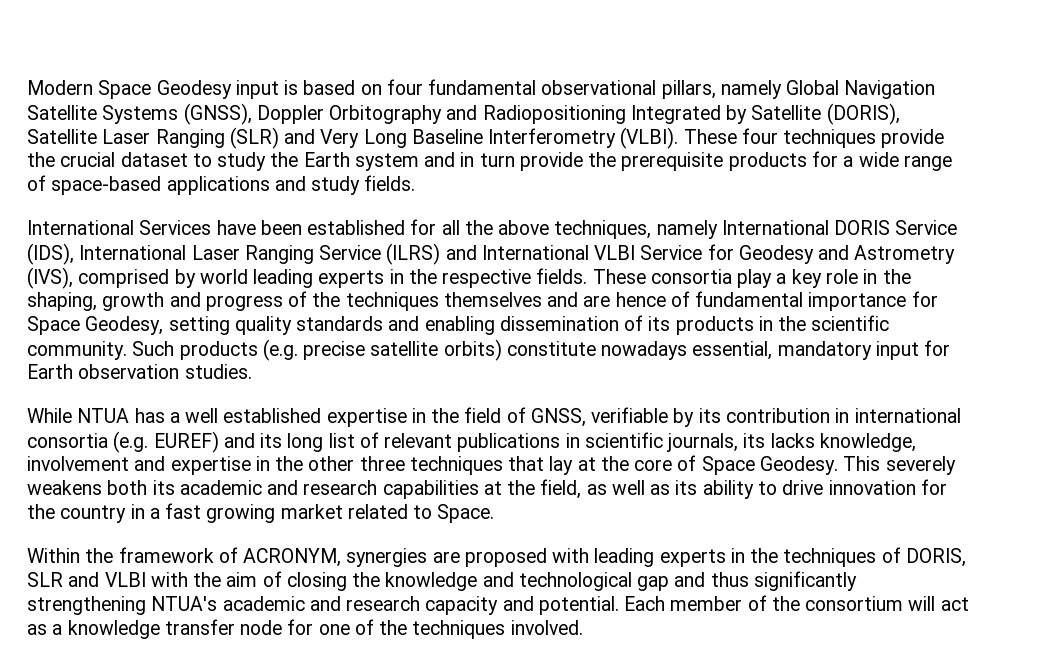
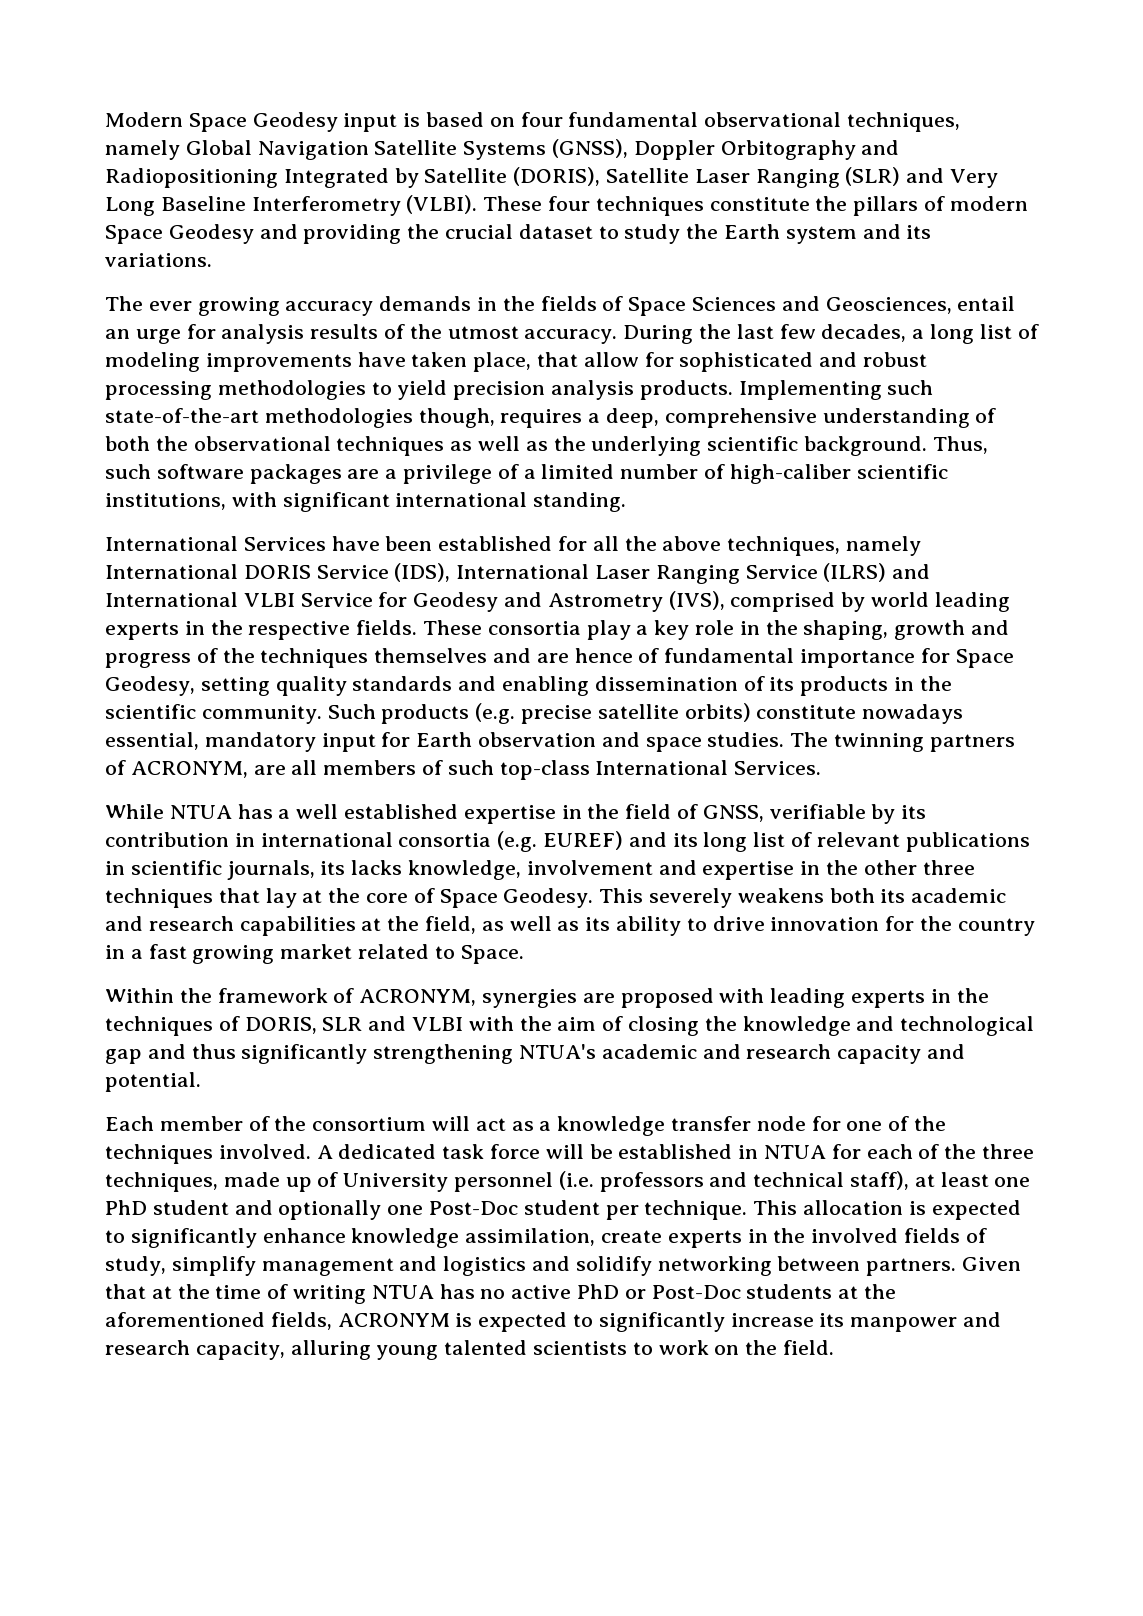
- Modern Space Geodesy input is based on four fundamental observational pillars, namely Global Navigation Satellite Systems (GNSS), Doppler Orbitography and Radiopositioning Integrated by Satellite (DORIS), Satellite Laser Ranging (SLR) and Very Long Baseline Interferometry (VLBI).
+ Modern Space Geodesy input is based on four fundamental observational techniques, namely Global Navigation Satellite Systems (GNSS), Doppler Orbitography and Radiopositioning Integrated by Satellite (DORIS), Satellite Laser Ranging (SLR) and Very Long Baseline Interferometry (VLBI).
- These four techniques provide the crucial dataset to study the Earth system and in turn provide the prerequisite products for a wide range of space-based applications and study fields.
+ These four techniques constitute the pillars of modern Space Geodesy and providing the crucial dataset to study the Earth system and its variations.
+ The ever growing accuracy demands in the fields of Space Sciences and Geosciences, entail an urge for analysis results of the utmost accuracy. During the last few decades, a long list of modeling improvements have taken place, that allow for sophisticated and robust processing methodologies to yield precision analysis products. Implementing such state-of-the-art methodologies though, requires a deep, comprehensive understanding of both the observational techniques as well as the underlying scientific background. Thus, such software packages are a privilege of a limited number of high-caliber scientific institutions, with significant international standing.
- Such products (e.g. precise satellite orbits) constitute nowadays essential, mandatory input for Earth observation studies.
+ Such products (e.g. precise satellite orbits) constitute nowadays essential, mandatory input for Earth observation and space studies. The twinning partners of ACRONYM, are all members of such top-class International Services.
- Within the framework of ACRONYM, synergies are proposed with leading experts in the techniques of DORIS, SLR and VLBI with the aim of closing the knowledge and technological gap and thus significantly strengthening NTUA's academic and research capacity and potential. Each member of the consortium will act as a knowledge transfer node for one of the techniques involved.
+ Within the framework of ACRONYM, synergies are proposed with leading experts in the techniques of DORIS, SLR and VLBI with the aim of closing the knowledge and technological gap and thus significantly strengthening NTUA's academic and research capacity and potential.
+ Each member of the consortium will act as a knowledge transfer node for one of the techniques involved.
+ A dedicated task force will be established in NTUA for each of the three techniques, made up of University personnel (i.e. professors and technical staff), at least one PhD student and optionally one Post-Doc student per technique. This allocation is expected to significantly enhance knowledge assimilation, create experts in the involved fields of study, simplify management and logistics and solidify networking between partners. Given that at the time of writing NTUA has no active PhD or Post-Doc students at the aforementioned fields, ACRONYM is expected to significantly increase its manpower and research capacity, alluring young talented scientists to work on the field.

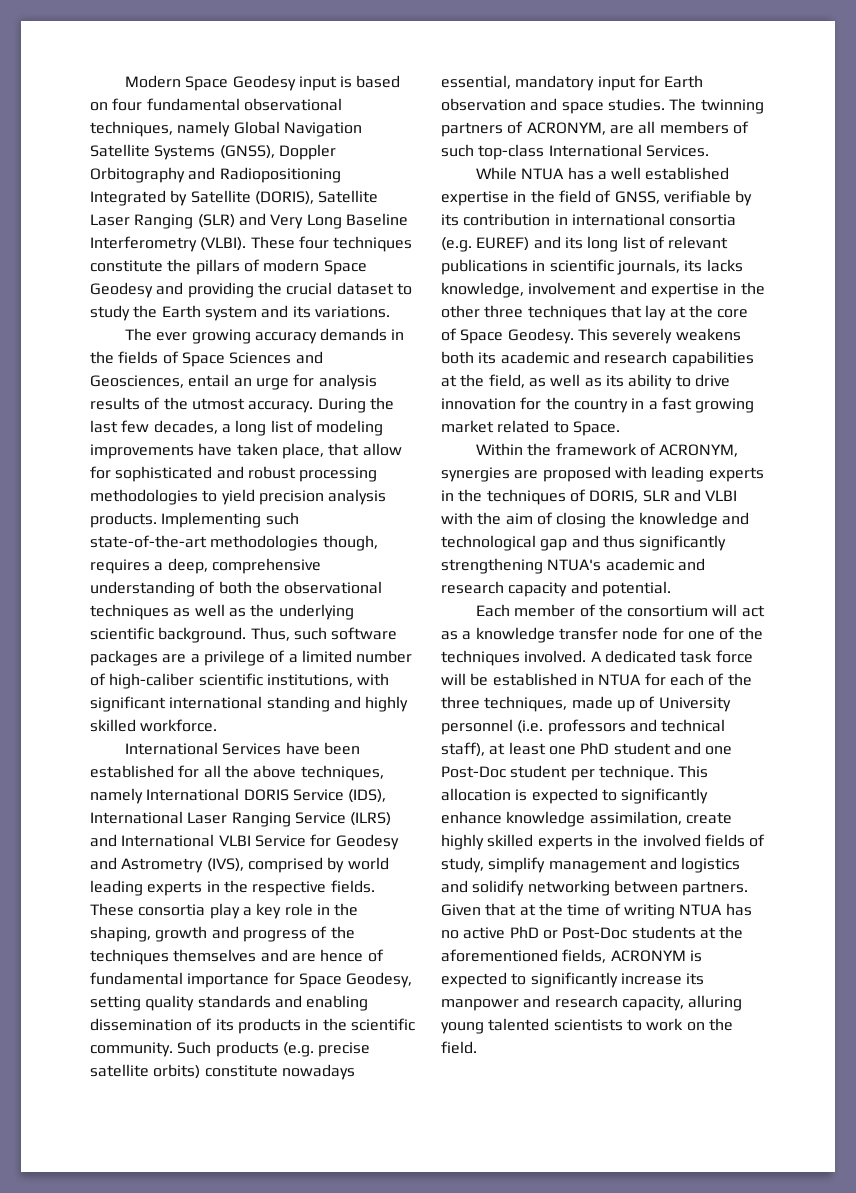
- Thus, such software packages are a privilege of a limited number of high-caliber scientific institutions, with significant international standing.
+ Thus, such software packages are a privilege of a limited number of high-caliber scientific institutions, with significant international standing and highly skilled workforce.
- A dedicated task force will be established in NTUA for each of the three techniques, made up of University personnel (i.e. professors and technical staff), at least one PhD student and optionally one Post-Doc student per technique.
+ A dedicated task force will be established in NTUA for each of the three techniques, made up of University personnel (i.e. professors and technical staff), at least one PhD student and one Post-Doc student per technique.
- This allocation is expected to significantly enhance knowledge assimilation, create experts in the involved fields of study, simplify management and logistics and solidify networking between partners.
+ This allocation is expected to significantly enhance knowledge assimilation, create highly skilled experts in the involved fields of study, simplify management and logistics and solidify networking between partners.

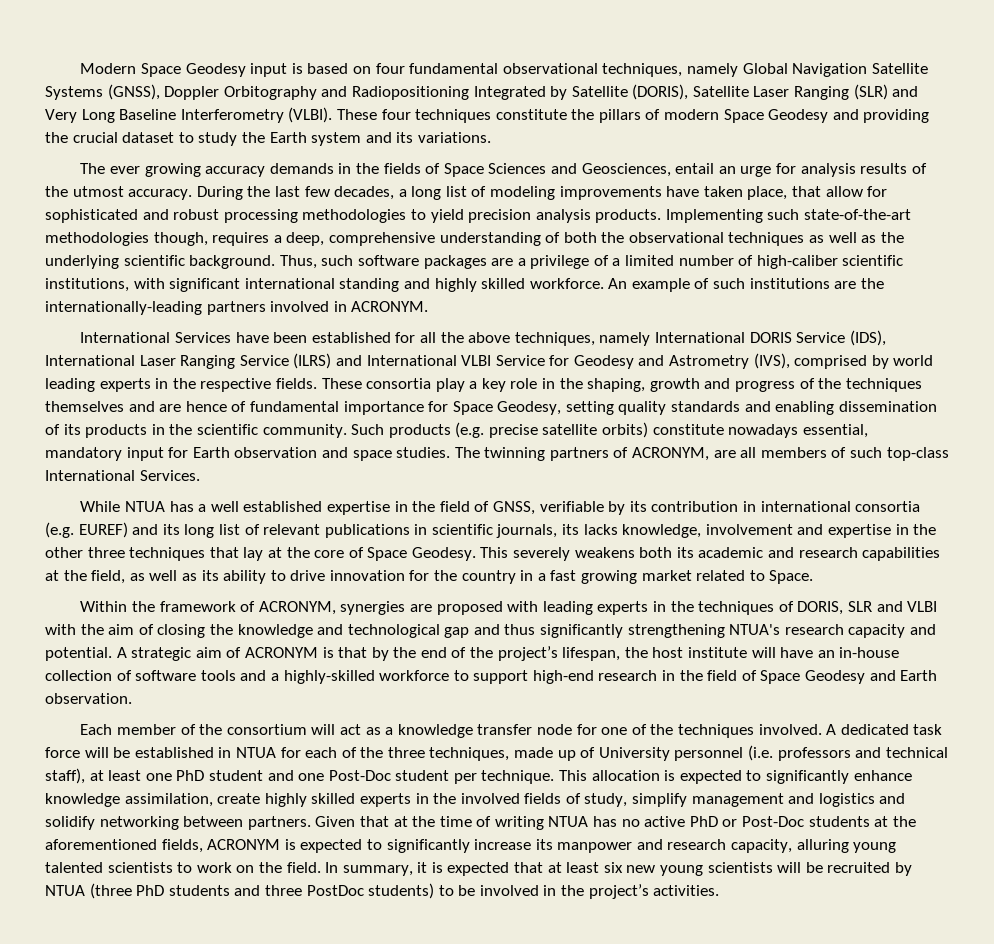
+ An example of such institutions are the internationally-leading partners involved in ACRONYM.
- Within the framework of ACRONYM, synergies are proposed with leading experts in the techniques of DORIS, SLR and VLBI with the aim of closing the knowledge and technological gap and thus significantly strengthening NTUA's academic and research capacity and potential.
+ Within the framework of ACRONYM, synergies are proposed with leading experts in the techniques of DORIS, SLR and VLBI with the aim of closing the knowledge and technological gap and thus significantly strengthening NTUA's research capacity and potential. A strategic aim of ACRONYM is that by the end of the project’s lifespan, the host institute will have an in-house collection of software tools and a highly-skilled workforce to support high-end research in the field of Space Geodesy and Earth observation.
+ In summary, it is expected that at least six new young scientists will be recruited by NTUA (three PhD students and three PostDoc students) to be involved in the project’s activities.

